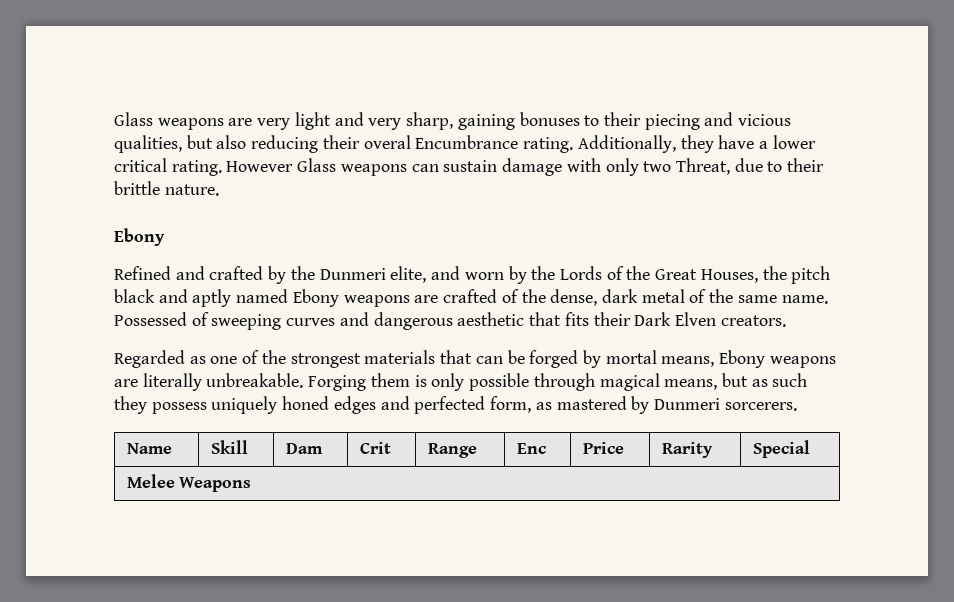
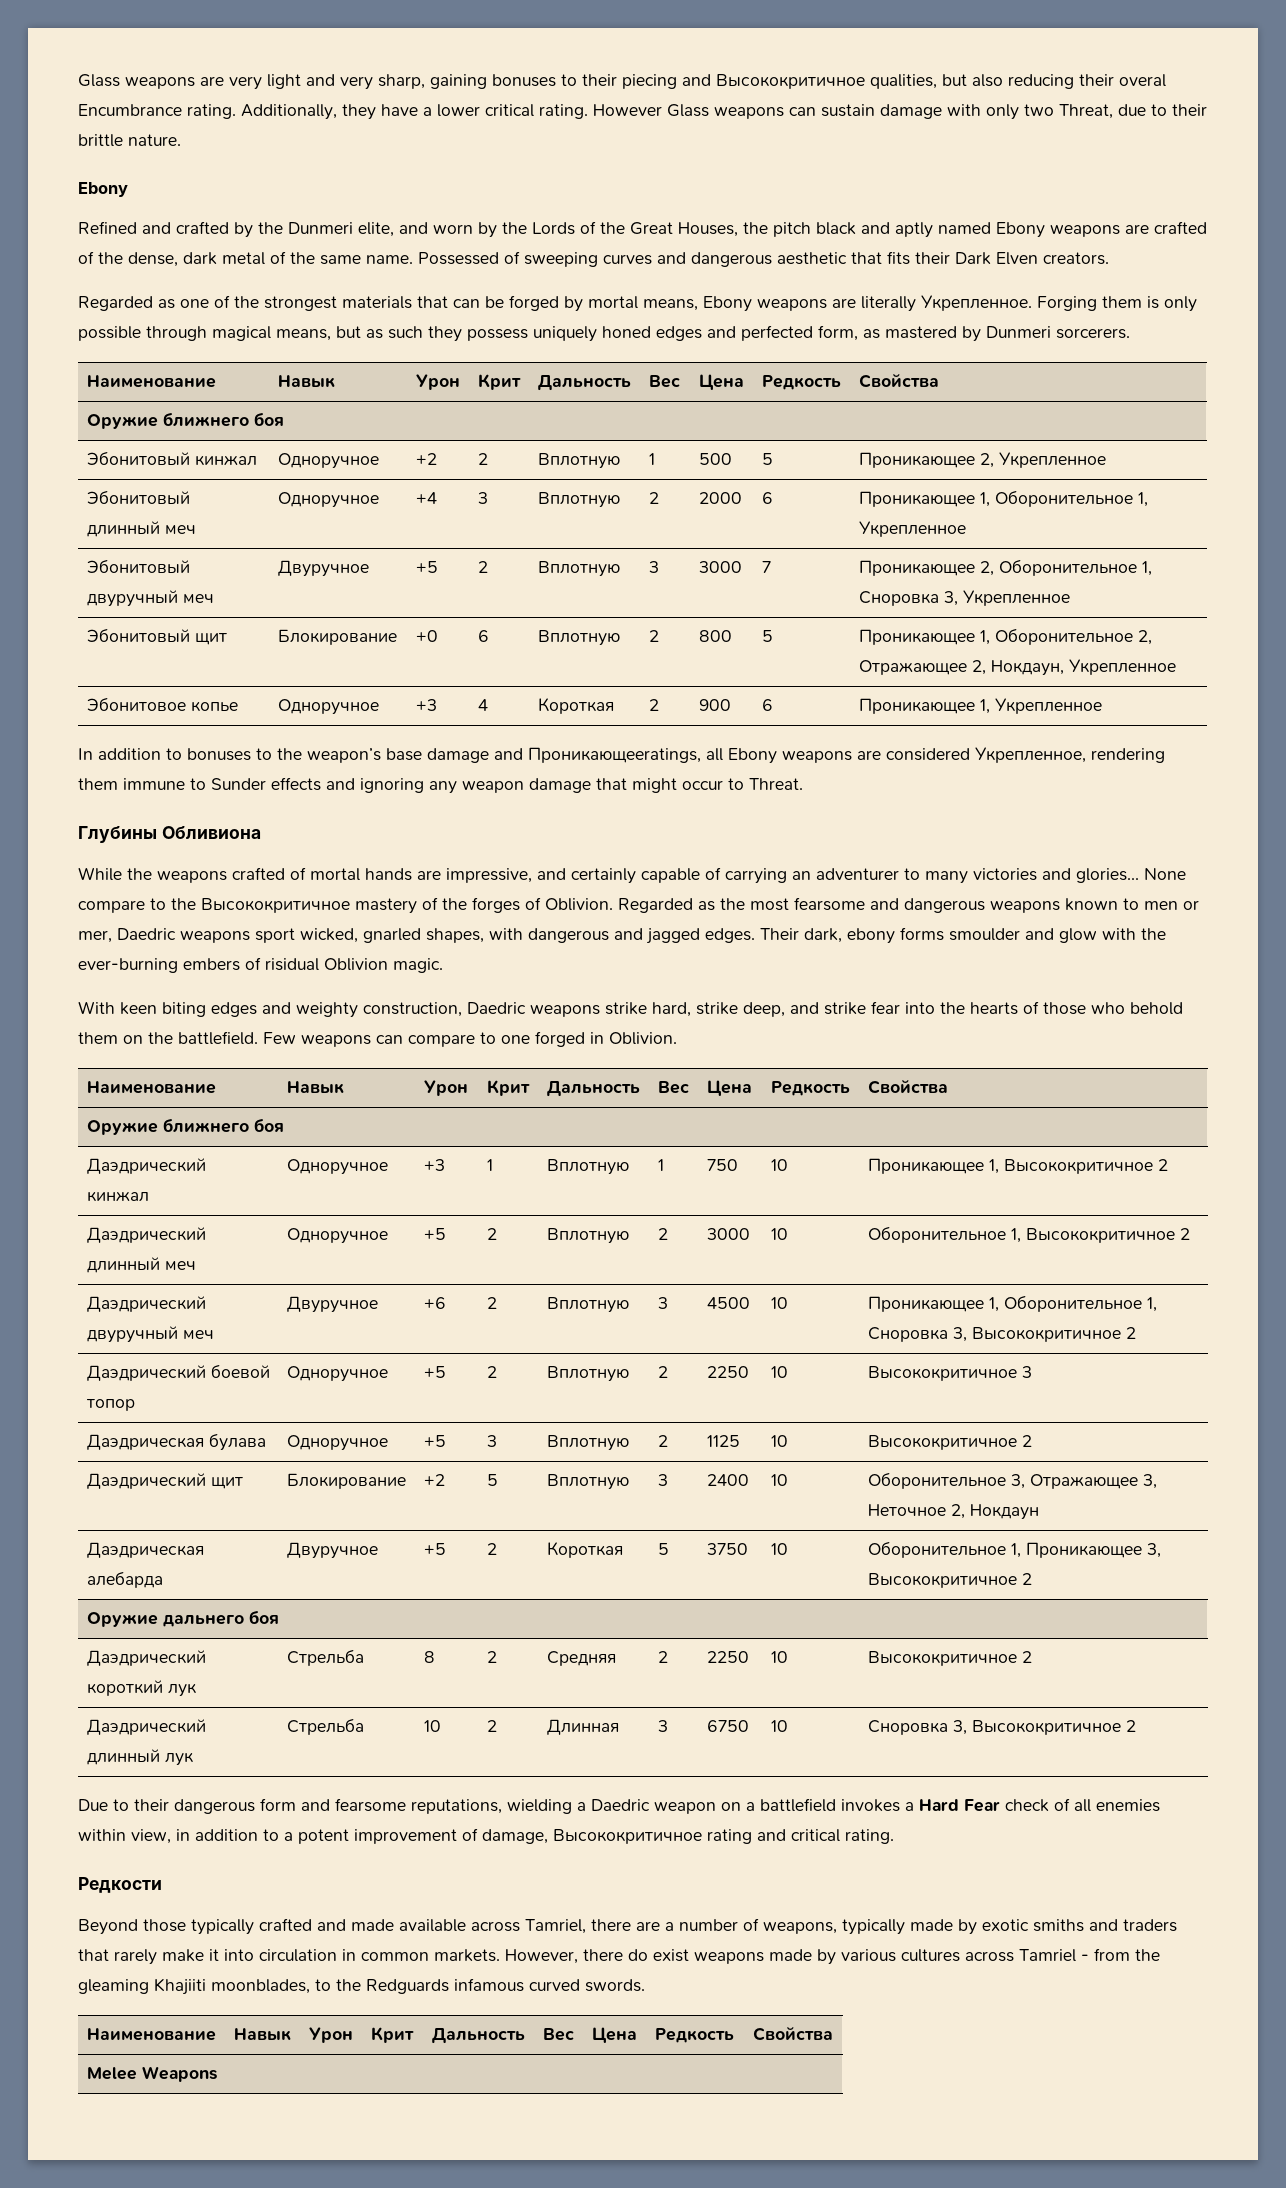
- Glass weapons are very light and very sharp, gaining bonuses to their piecing and vicious qualities, but also reducing their overal Encumbrance rating.
+ Glass weapons are very light and very sharp, gaining bonuses to their piecing and Высококритичное qualities, but also reducing their overal Encumbrance rating.
- Regarded as one of the strongest materials that can be forged by mortal means, Ebony weapons are literally unbreakable.
+ Regarded as one of the strongest materials that can be forged by mortal means, Ebony weapons are literally Укрепленное.
  Forging them is only possible through magical means, but as such they possess uniquely honed edges and perfected form, as mastered by Dunmeri sorcerers.
- Name | Skill | Dam | Crit | Range | Enc | Price | Rarity | Special
+ Наименование | Навык | Урон | Крит | Дальность | Вес | Цена | Редкость | Свойства
+ Оружие ближнего боя
+ Эбонитовый кинжал | Одноручное | +2 | 2 | Вплотную | 1 | 500 | 5 | Проникающее 2, Укрепленное
+ Эбонитовый длинный меч | Одноручное | +4 | 3 | Вплотную | 2 | 2000 | 6 | Проникающее 1, Оборонительное 1, Укрепленное
+ Эбонитовый двуручный меч | Двуручное | +5 | 2 | Вплотную | 3 | 3000 | 7 | Проникающее 2, Оборонительное 1, Сноровка 3, Укрепленное
+ Эбонитовый щит | Блокирование | +0 | 6 | Вплотную | 2 | 800 | 5 | Проникающее 1, Оборонительное 2, Отражающее 2, Нокдаун, Укрепленное
+ Эбонитовое копье | Одноручное | +3 | 4 | Короткая | 2 | 900 | 6 | Проникающее 1, Укрепленное
+ In addition to bonuses to the weapon’s base damage and Проникающееratings, all Ebony weapons are considered Укрепленное, rendering them immune to Sunder effects and ignoring any weapon damage that might occur to Threat.
+ Глубины Обливиона
+ While the weapons crafted of mortal hands are impressive, and certainly capable of carrying an adventurer to many victories and glories... None compare to the Высококритичное mastery of the forges of Oblivion. Regarded as the most fearsome and dangerous weapons known to men or mer, Daedric weapons sport wicked, gnarled shapes, with dangerous and jagged edges. Their dark, ebony forms smoulder and glow with the ever-burning embers of risidual Oblivion magic.
+ With keen biting edges and weighty construction, Daedric weapons strike hard, strike deep, and strike fear into the hearts of those who behold them on the battlefield. Few weapons can compare to one forged in Oblivion.
+ Наименование | Навык | Урон | Крит | Дальность | Вес | Цена | Редкость | Свойства
+ Оружие ближнего боя
+ Даэдрический кинжал | Одноручное | +3 | 1 | Вплотную | 1 | 750 | 10 | Проникающее 1, Высококритичное 2
+ Даэдрический длинный меч | Одноручное | +5 | 2 | Вплотную | 2 | 3000 | 10 | Оборонительное 1, Высококритичное 2
+ Даэдрический двуручный меч | Двуручное | +6 | 2 | Вплотную | 3 | 4500 | 10 | Проникающее 1, Оборонительное 1, Сноровка 3, Высококритичное 2
+ Даэдрический боевой топор | Одноручное | +5 | 2 | Вплотную | 2 | 2250 | 10 | Высококритичное 3
+ Даэдрическая булава | Одноручное | +5 | 3 | Вплотную | 2 | 1125 | 10 | Высококритичное 2
+ Даэдрический щит | Блокирование | +2 | 5 | Вплотную | 3 | 2400 | 10 | Оборонительное 3, Отражающее 3, Неточное 2, Нокдаун
+ Даэдрическая алебарда | Двуручное | +5 | 2 | Короткая | 5 | 3750 | 10 | Оборонительное 1, Проникающее 3, Высококритичное 2
+ Оружие дальнего боя
+ Даэдрический короткий лук | Стрельба | 8 | 2 | Средняя | 2 | 2250 | 10 | Высококритичное 2
+ Даэдрический длинный лук | Стрельба | 10 | 2 | Длинная | 3 | 6750 | 10 | Сноровка 3, Высококритичное 2
+ Due to their dangerous form and fearsome reputations, wielding a Daedric weapon on a battlefield invokes a Hard Fear check of all enemies within view, in addition to a potent improvement of damage, Высококритичное rating and critical rating.
+ Редкости
+ Beyond those typically crafted and made available across Tamriel, there are a number of weapons, typically made by exotic smiths and traders that rarely make it into circulation in common markets. However, there do exist weapons made by various cultures across Tamriel - from the gleaming Khajiiti moonblades, to the Redguards infamous curved swords.
+ Наименование | Навык | Урон | Крит | Дальность | Вес | Цена | Редкость | Свойства

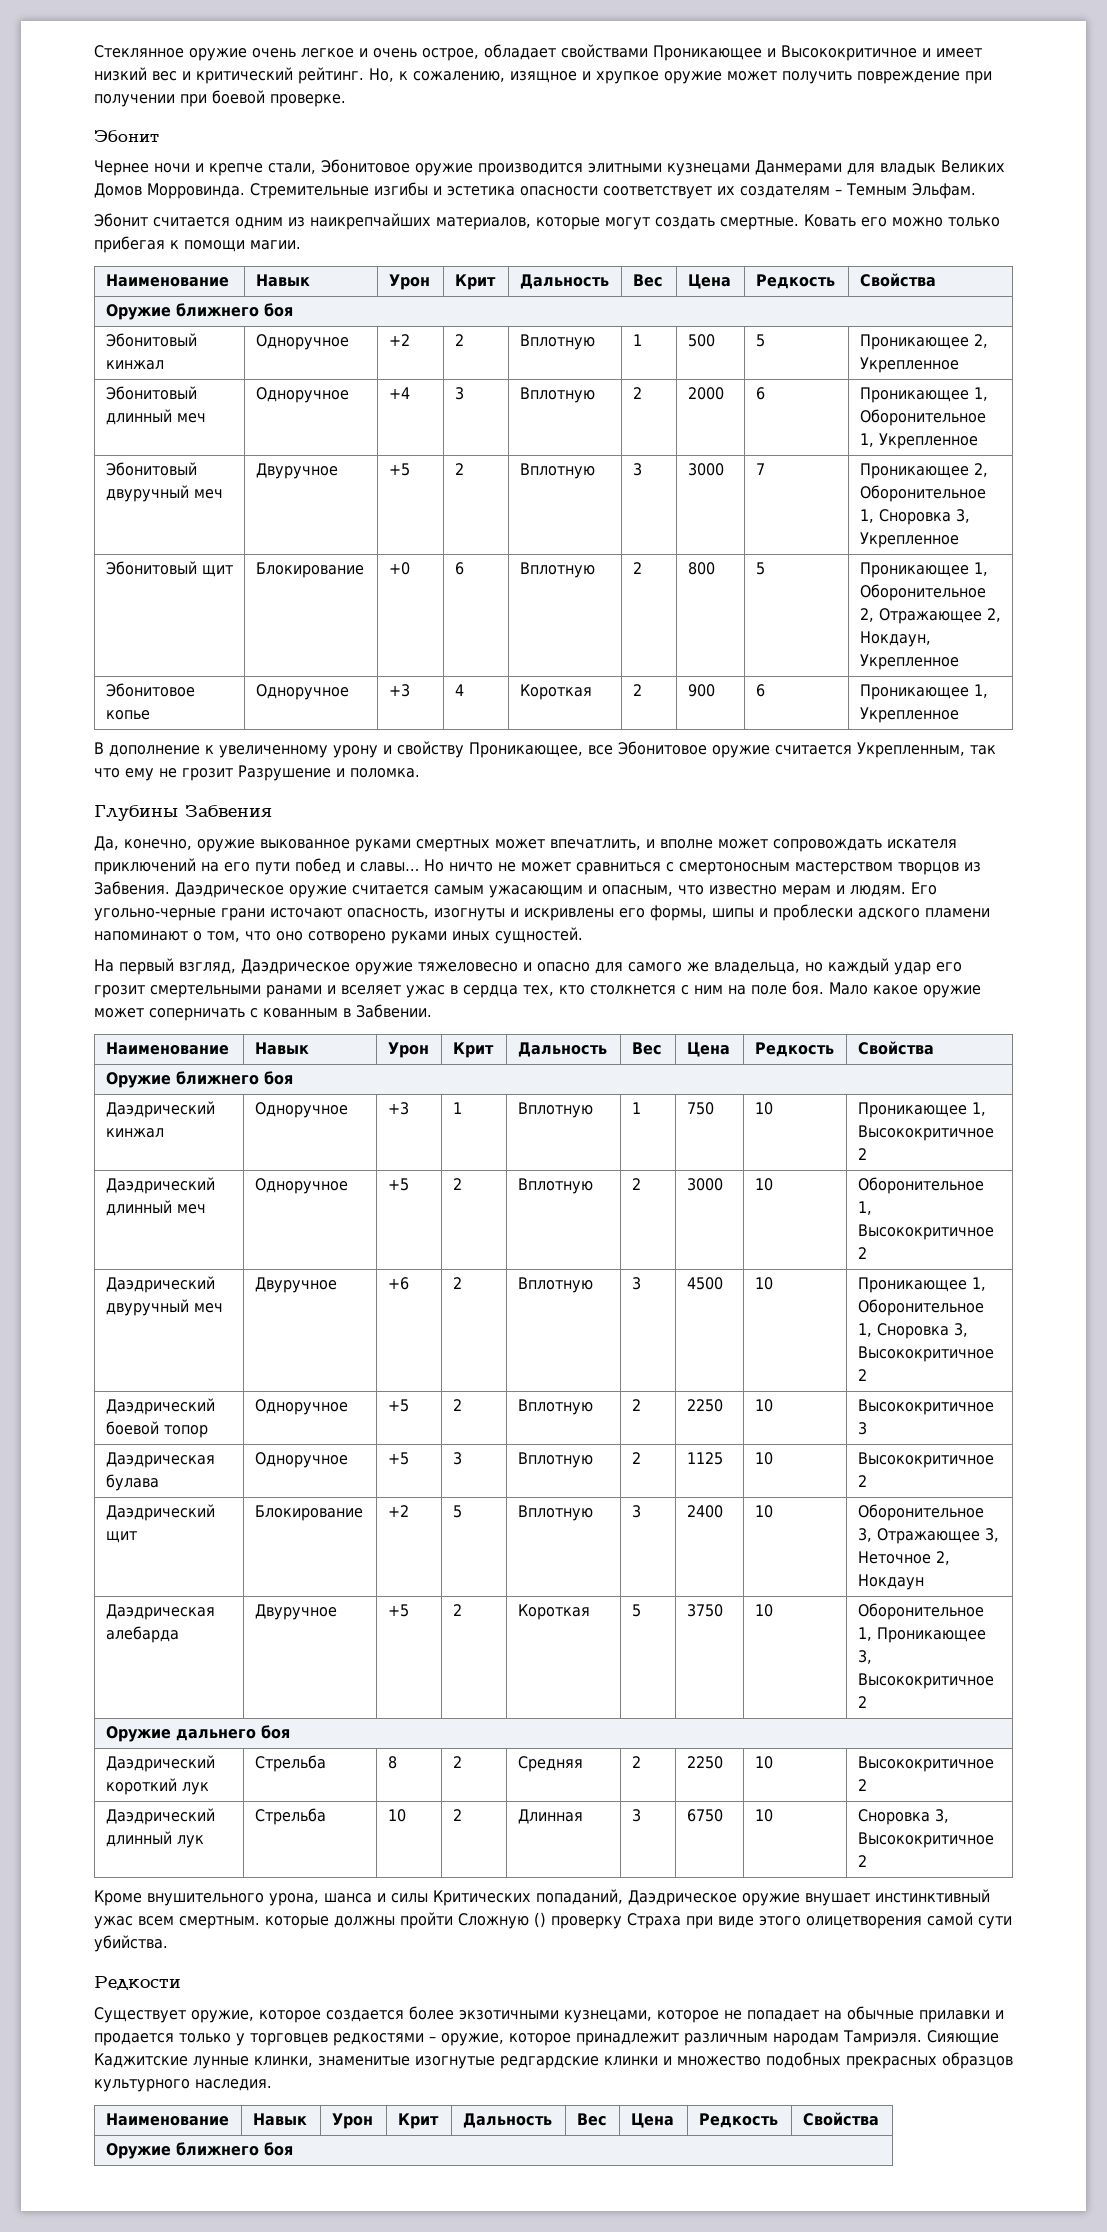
- Glass weapons are very light and very sharp, gaining bonuses to their piecing and Высококритичное qualities, but also reducing their overal Encumbrance rating. Additionally, they have a lower critical rating. However Glass weapons can sustain damage with only two Threat, due to their brittle nature.
- Ebony
- Refined and crafted by the Dunmeri elite, and worn by the Lords of the Great Houses, the pitch black and aptly named Ebony weapons are crafted of the dense, dark metal of the same name. Possessed of sweeping curves and dangerous aesthetic that fits their Dark Elven creators.
- Regarded as one of the strongest materials that can be forged by mortal means, Ebony weapons are literally Укрепленное. Forging them is only possible through magical means, but as such they possess uniquely honed edges and perfected form, as mastered by Dunmeri sorcerers.
+ Стеклянное оружие очень легкое и очень острое, обладает свойствами Проникающее и Высококритичное и имеет низкий вес и критический рейтинг. Но, к сожалению, изящное и хрупкое оружие может получить повреждение при получении при боевой проверке.
+ Эбонит
+ Чернее ночи и крепче стали, Эбонитовое оружие производится элитными кузнецами Данмерами для владык Великих Домов Морровинда. Стремительные изгибы и эстетика опасности соответствует их создателям – Темным Эльфам.
+ Эбонит считается одним из наикрепчайших материалов, которые могут создать смертные. Ковать его можно только прибегая к помощи магии.
- In addition to bonuses to the weapon’s base damage and Проникающееratings, all Ebony weapons are considered Укрепленное, rendering them immune to Sunder effects and ignoring any weapon damage that might occur to Threat.
- Глубины Обливиона
- While the weapons crafted of mortal hands are impressive, and certainly capable of carrying an adventurer to many victories and glories... None compare to the Высококритичное mastery of the forges of Oblivion. Regarded as the most fearsome and dangerous weapons known to men or mer, Daedric weapons sport wicked, gnarled shapes, with dangerous and jagged edges. Their dark, ebony forms smoulder and glow with the ever-burning embers of risidual Oblivion magic.
- With keen biting edges and weighty construction, Daedric weapons strike hard, strike deep, and strike fear into the hearts of those who behold them on the battlefield. Few weapons can compare to one forged in Oblivion.
+ В дополнение к увеличенному урону и свойству Проникающее, все Эбонитовое оружие считается Укрепленным, так что ему не грозит Разрушение и поломка.
+ Глубины Забвения
+ Да, конечно, оружие выкованное руками смертных может впечатлить, и вполне может сопровождать искателя приключений на его пути побед и славы… Но ничто не может сравниться с смертоносным мастерством творцов из Забвения. Даэдрическое оружие считается самым ужасающим и опасным, что известно мерам и людям. Его угольно-черные грани источают опасность, изогнуты и искривлены его формы, шипы и проблески адского пламени напоминают о том, что оно сотворено руками иных сущностей.
+ На первый взгляд, Даэдрическое оружие тяжеловесно и опасно для самого же владельца, но каждый удар его грозит смертельными ранами и вселяет ужас в сердца тех, кто столкнется с ним на поле боя. Мало какое оружие может соперничать с кованным в Забвении.
- Due to their dangerous form and fearsome reputations, wielding a Daedric weapon on a battlefield invokes a Hard Fear check of all enemies within view, in addition to a potent improvement of damage, Высококритичное rating and critical rating.
+ Кроме внушительного урона, шанса и силы Критических попаданий, Даэдрическое оружие внушает инстинктивный ужас всем смертным. которые должны пройти Сложную () проверку Страха при виде этого олицетворения самой сути убийства.
  Редкости
- Beyond those typically crafted and made available across Tamriel, there are a number of weapons, typically made by exotic smiths and traders that rarely make it into circulation in common markets. However, there do exist weapons made by various cultures across Tamriel - from the gleaming Khajiiti moonblades, to the Redguards infamous curved swords.
+ Существует оружие, которое создается более экзотичными кузнецами, которое не попадает на обычные прилавки и продается только у торговцев редкостями – оружие, которое принадлежит различным народам Тамриэля. Сияющие Каджитские лунные клинки, знаменитые изогнутые редгардские клинки и множество подобных прекрасных образцов культурного наследия.
  Наименование | Навык | Урон | Крит | Дальность | Вес | Цена | Редкость | Свойства
- Melee Weapons
+ Оружие ближнего боя

